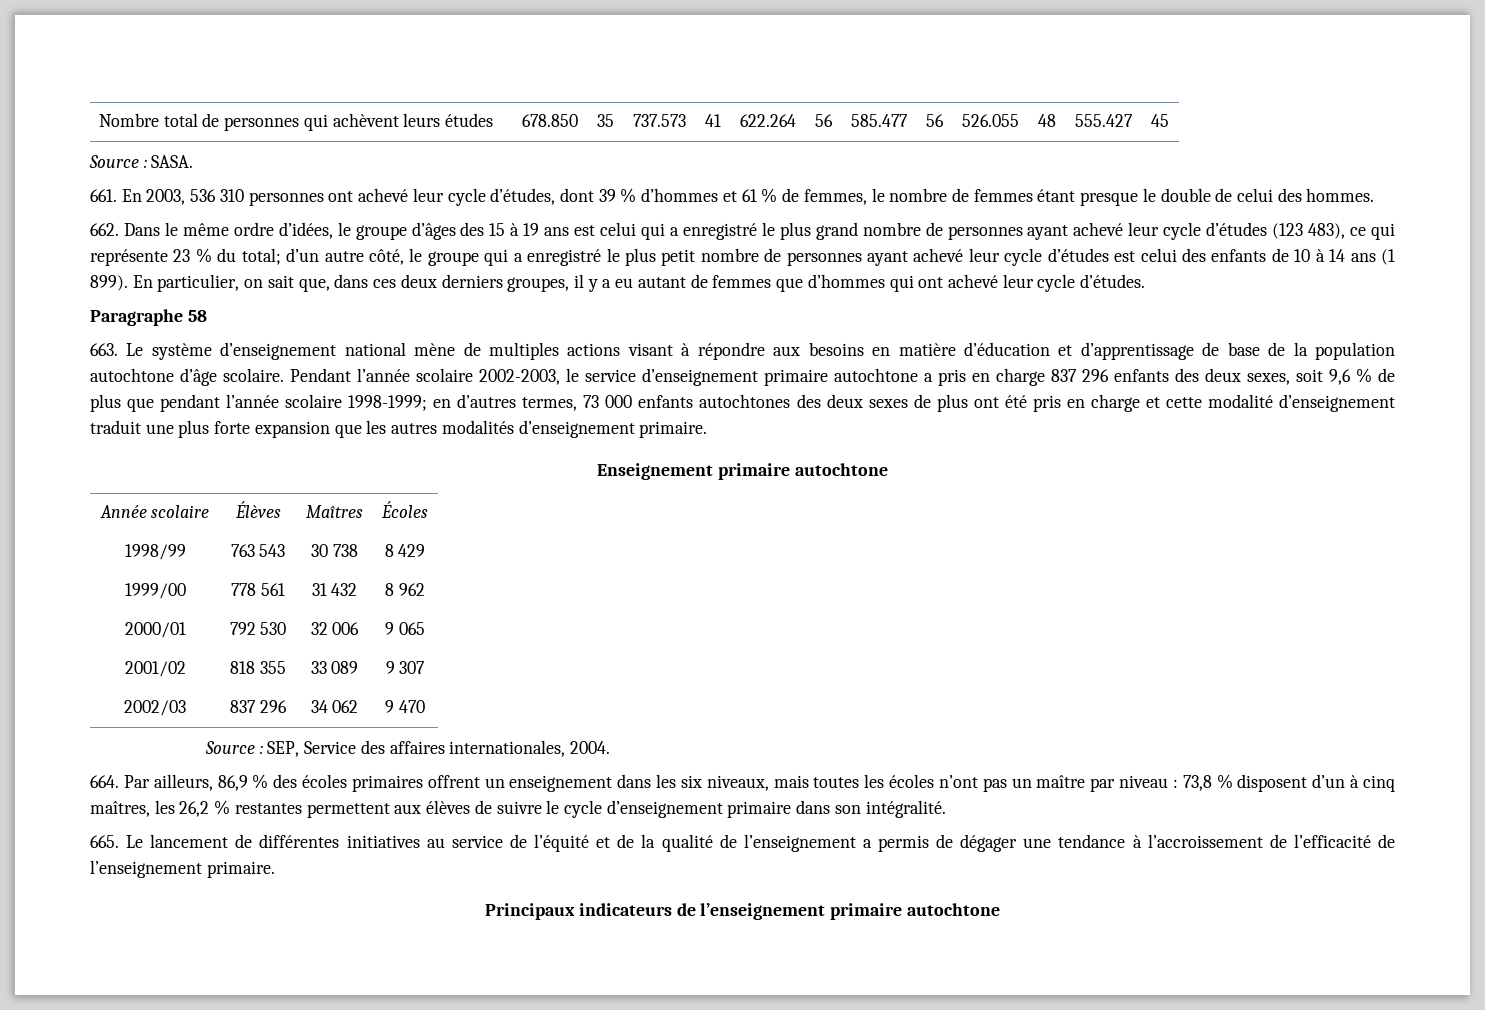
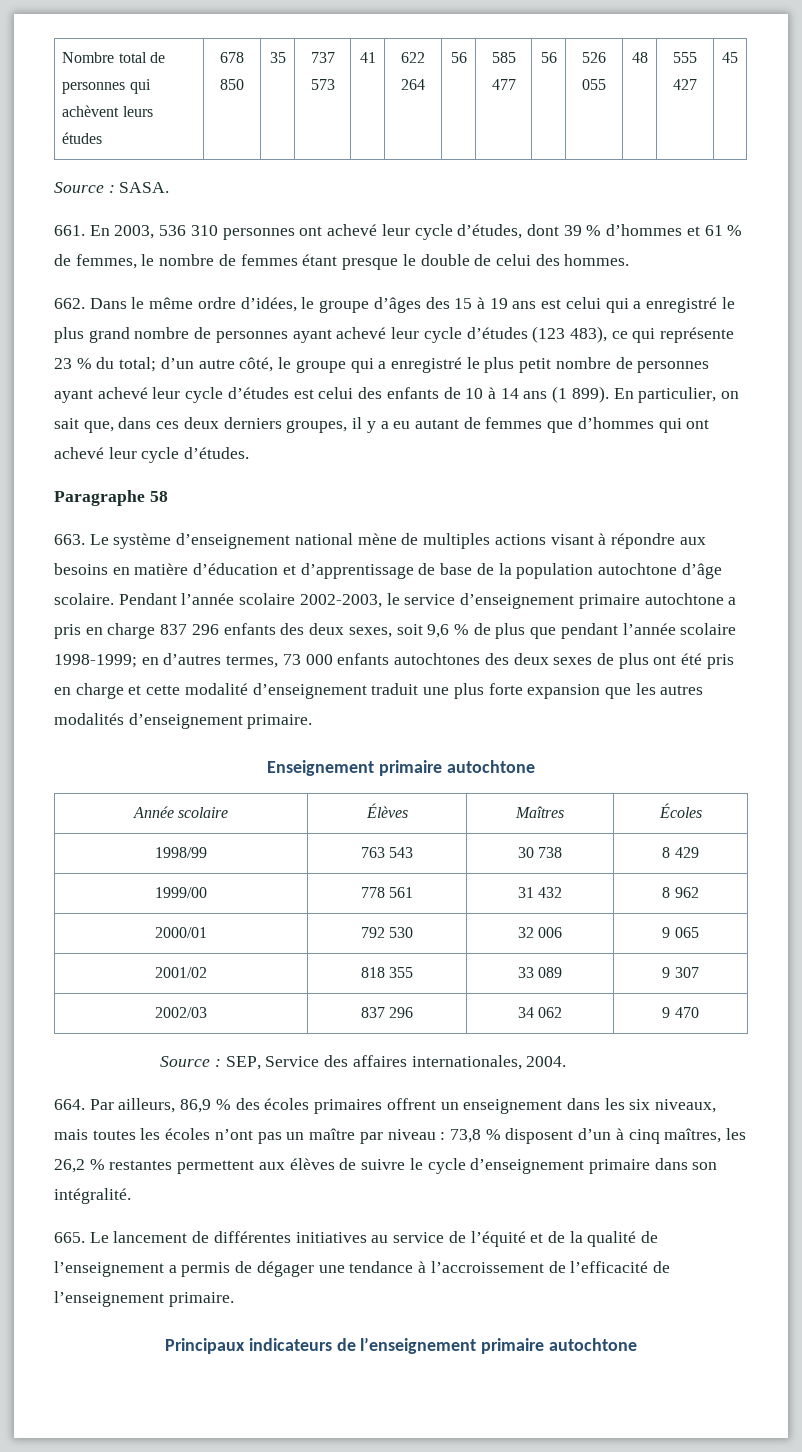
- Nombre total de personnes qui achèvent leurs études | 678.850 | 35 | 737.573 | 41 | 622.264 | 56 | 585.477 | 56 | 526.055 | 48 | 555.427 | 45
+ Nombre total de personnes qui achèvent leurs études | 678 850 | 35 | 737 573 | 41 | 622 264 | 56 | 585 477 | 56 | 526 055 | 48 | 555 427 | 45

